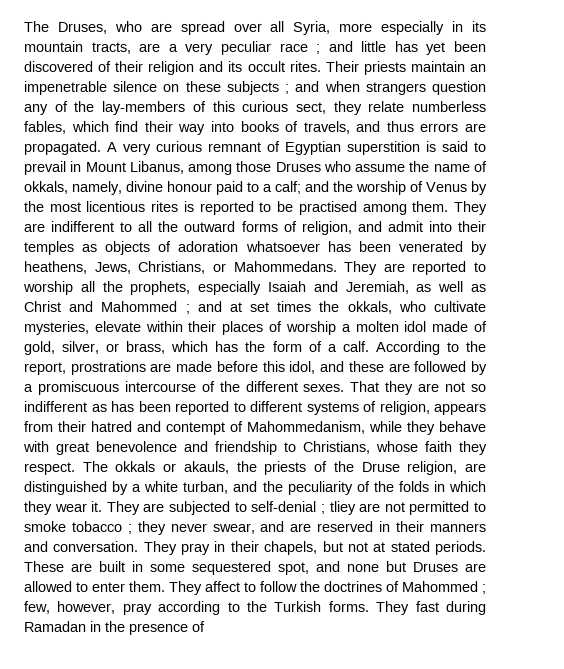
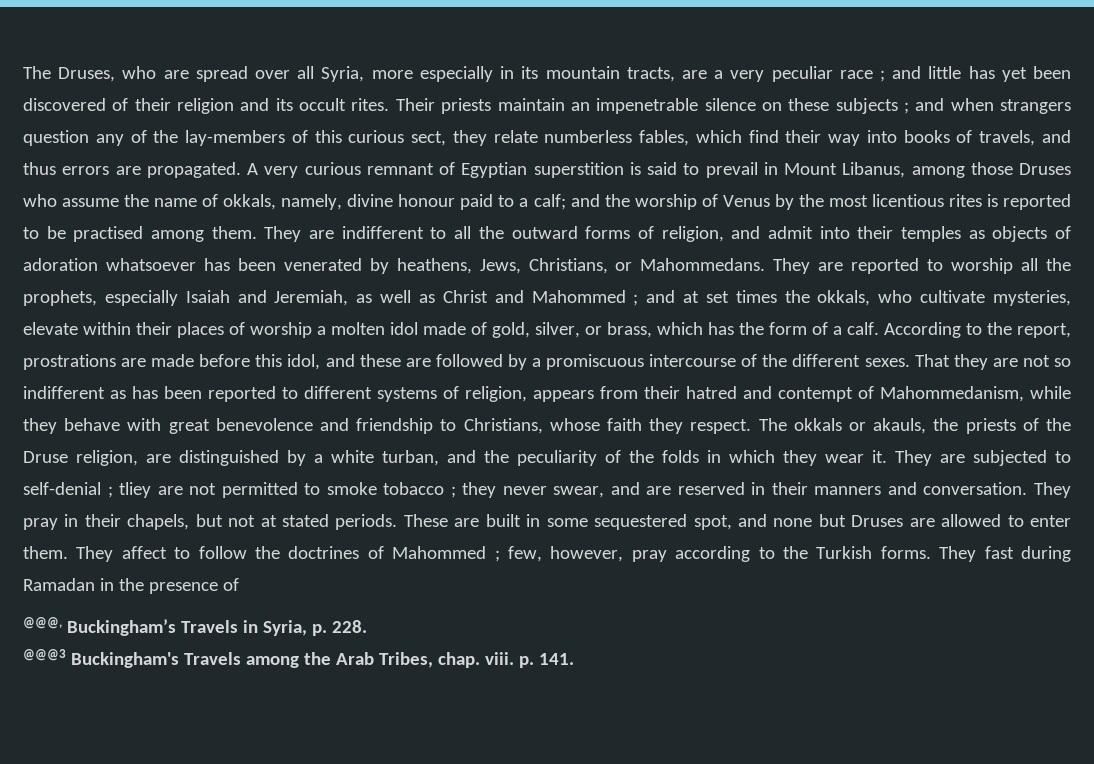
+ @@@, Buckingham’s Travels in Syria, p. 228.
+ @@@3 Buckingham's Travels among the Arab Tribes, chap. viii. p. 141.

